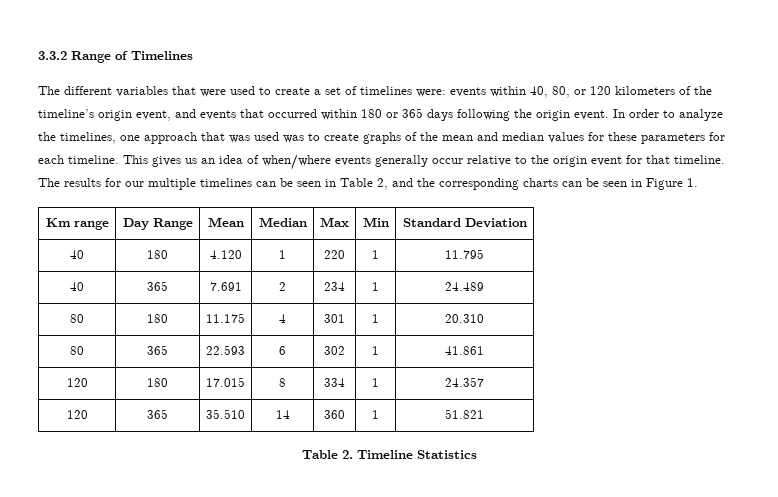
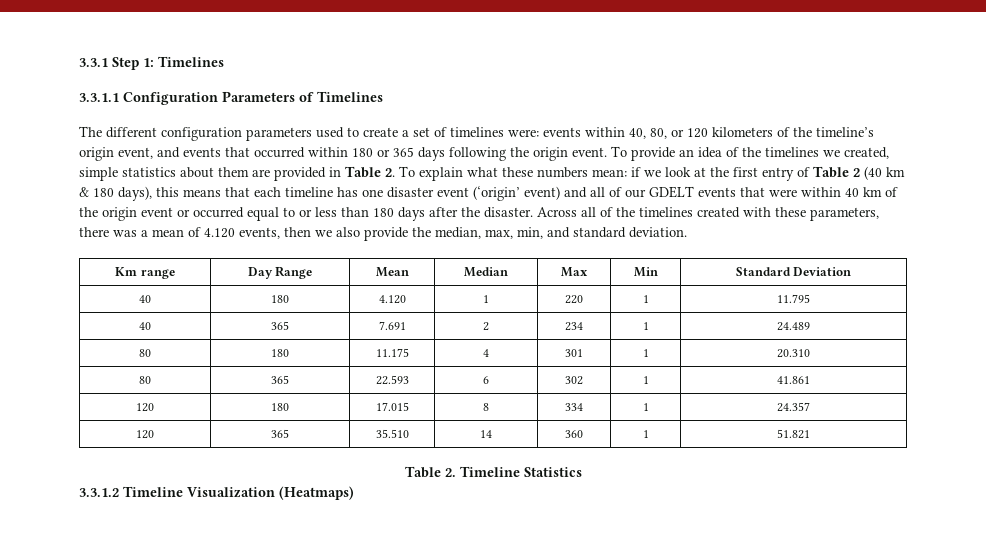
- 3.3.2 Range of Timelines
+ 3.3.1 Step 1: Timelines
+ 3.3.1.1 Configuration Parameters of Timelines
- The different variables that were used to create a set of timelines were: events within 40, 80, or 120 kilometers of the timeline’s origin event, and events that occurred within 180 or 365 days following the origin event.
+ The different configuration parameters used to create a set of timelines were: events within 40, 80, or 120 kilometers of the timeline’s origin event, and events that occurred within 180 or 365 days following the origin event.
- In order to analyze the timelines, one approach that was used was to create graphs of the mean and median values for these parameters for each timeline. This gives us an idea of when/where events generally occur relative to the origin event for that timeline. The results for our multiple timelines can be seen in Table 2, and the corresponding charts can be seen in Figure 1.
+ To provide an idea of the timelines we created, simple statistics about them are provided in Table 2. To explain what these numbers mean: if we look at the first entry of Table 2 (40 km & 180 days), this means that each timeline has one disaster event (‘origin’ event) and all of our GDELT events that were within 40 km of the origin event or occurred equal to or less than 180 days after the disaster. Across all of the timelines created with these parameters, there was a mean of 4.120 events, then we also provide the median, max, min, and standard deviation.
+ 3.3.1.2 Timeline Visualization (Heatmaps)

